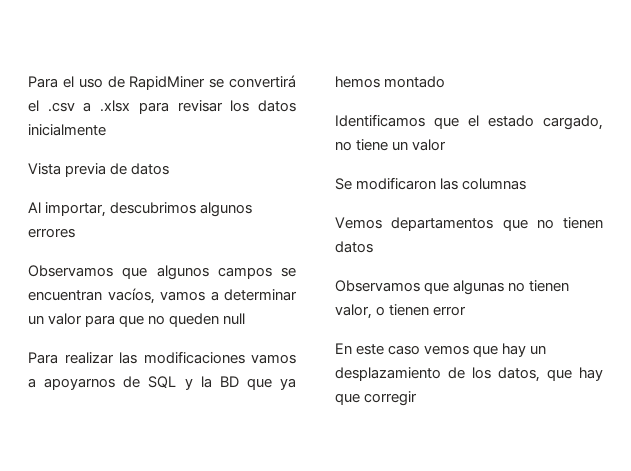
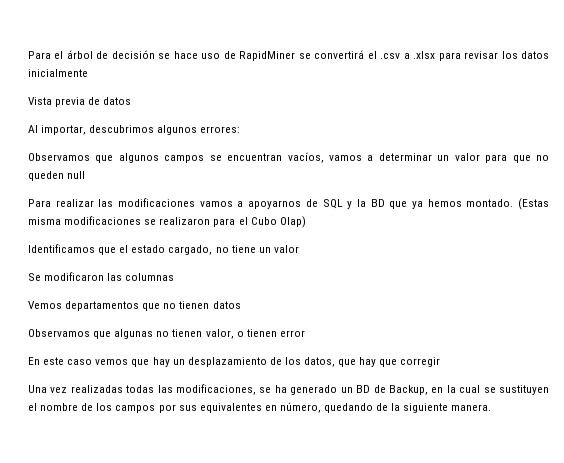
- Para el uso de RapidMiner se convertirá el .csv a .xlsx para revisar los datos inicialmente
+ Para el árbol de decisión se hace uso de RapidMiner se convertirá el .csv a .xlsx para revisar los datos inicialmente
- Al importar, descubrimos algunos errores
+ Al importar, descubrimos algunos errores:
- Para realizar las modificaciones vamos a apoyarnos de SQL y la BD que ya hemos montado
+ Para realizar las modificaciones vamos a apoyarnos de SQL y la BD que ya hemos montado. (Estas misma modificaciones se realizaron para el Cubo Olap)
+ Una vez realizadas todas las modificaciones, se ha generado un BD de Backup, en la cual se sustituyen el nombre de los campos por sus equivalentes en número, quedando de la siguiente manera.

